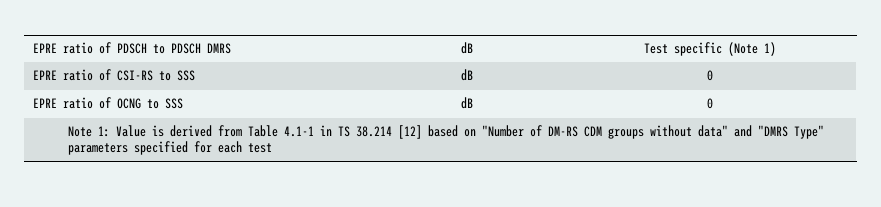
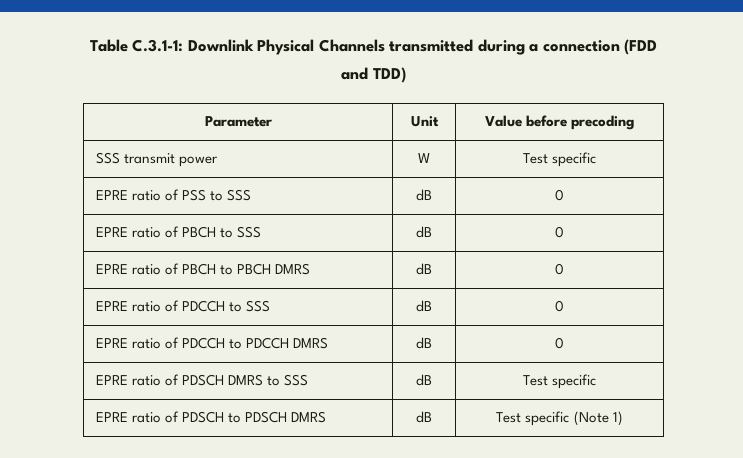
+ Table C.3.1-1: Downlink Physical Channels transmitted during a connection (FDD and TDD)
+ Parameter | Unit | Value before precoding
+ SSS transmit power | W | Test specific
+ EPRE ratio of PSS to SSS | dB | 0
+ EPRE ratio of PBCH to SSS | dB | 0
+ EPRE ratio of PBCH to PBCH DMRS | dB | 0
+ EPRE ratio of PDCCH to SSS | dB | 0
+ EPRE ratio of PDCCH to PDCCH DMRS | dB | 0
+ EPRE ratio of PDSCH DMRS to SSS | dB | Test specific
- EPRE ratio of CSI-RS to SSS | dB | 0
- EPRE ratio of OCNG to SSS | dB | 0
- Note 1: Value is derived from Table 4.1-1 in TS 38.214 [12] based on "Number of DM-RS CDM groups without data" and "DMRS Type" parameters specified for each test

